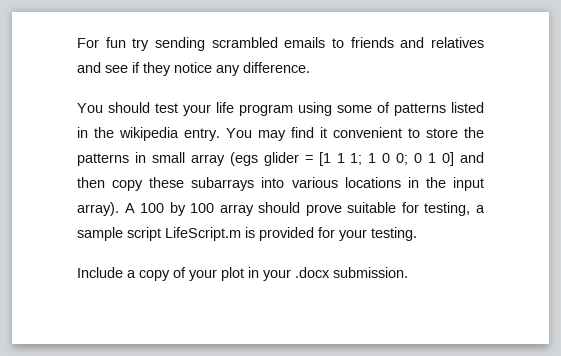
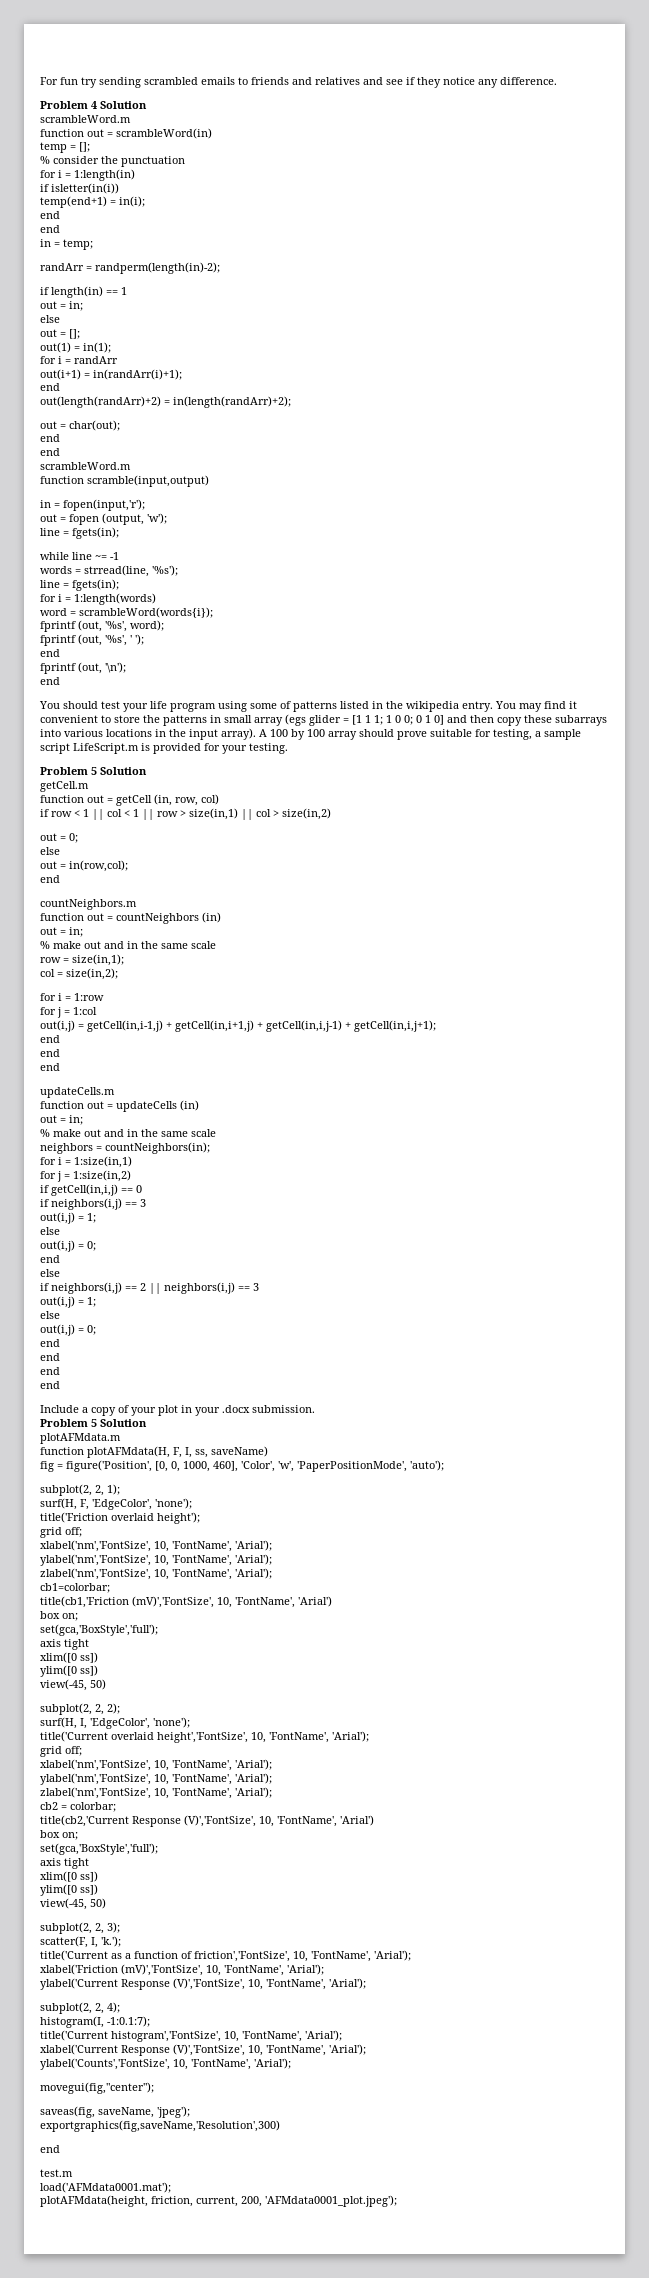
+ Problem 4 Solution
+ scrambleWord.m
+ function out = scrambleWord(in)
+ temp = [];
+ % consider the punctuation
+ for i = 1:length(in)
+ if isletter(in(i))
+ temp(end+1) = in(i);
+ end
+ end
+ in = temp;
+ randArr = randperm(length(in)-2);
+ if length(in) == 1
+ out = in;
+ else
+ out = [];
+ out(1) = in(1);
+ for i = randArr
+ out(i+1) = in(randArr(i)+1);
+ end
+ out(length(randArr)+2) = in(length(randArr)+2);
+ out = char(out);
+ end
+ end
+ scrambleWord.m
+ function scramble(input,output)
+ in = fopen(input,'r');
+ out = fopen (output, 'w');
+ line = fgets(in);
+ while line ~= -1
+ words = strread(line, '%s');
+ line = fgets(in);
+ for i = 1:length(words)
+ word = scrambleWord(words{i});
+ fprintf (out, '%s', word);
+ fprintf (out, '%s', ' ');
+ end
+ fprintf (out, '\n');
+ end
  A 100 by 100 array should prove suitable for testing, a sample script LifeScript.m is provided for your testing.
+ Problem 5 Solution
+ getCell.m
+ function out = getCell (in, row, col)
+ if row < 1 || col < 1 || row > size(in,1) || col > size(in,2)
+ out = 0;
+ else
+ out = in(row,col);
+ end
+ countNeighbors.m
+ function out = countNeighbors (in)
+ out = in;
+ % make out and in the same scale
+ row = size(in,1);
+ col = size(in,2);
+ for i = 1:row
+ for j = 1:col
+ out(i,j) = getCell(in,i-1,j) + getCell(in,i+1,j) + getCell(in,i,j-1) + getCell(in,i,j+1);
+ end
+ end
+ end
+ updateCells.m
+ function out = updateCells (in)
+ out = in;
+ % make out and in the same scale
+ neighbors = countNeighbors(in);
+ for i = 1:size(in,1)
+ for j = 1:size(in,2)
+ if getCell(in,i,j) == 0
+ if neighbors(i,j) == 3
+ out(i,j) = 1;
+ else
+ out(i,j) = 0;
+ end
+ else
+ if neighbors(i,j) == 2 || neighbors(i,j) == 3
+ out(i,j) = 1;
+ else
+ out(i,j) = 0;
+ end
+ end
+ end
+ end
  Include a copy of your plot in your .docx submission.
+ Problem 5 Solution
+ plotAFMdata.m
+ function plotAFMdata(H, F, I, ss, saveName)
+ fig = figure('Position', [0, 0, 1000, 460], 'Color', 'w', 'PaperPositionMode', 'auto');
+ subplot(2, 2, 1);
+ surf(H, F, 'EdgeColor', 'none');
+ title('Friction overlaid height');
+ grid off;
+ xlabel('nm','FontSize', 10, 'FontName', 'Arial');
+ ylabel('nm','FontSize', 10, 'FontName', 'Arial');
+ zlabel('nm','FontSize', 10, 'FontName', 'Arial');
+ cb1=colorbar;
+ title(cb1,'Friction (mV)','FontSize', 10, 'FontName', 'Arial')
+ box on;
+ set(gca,'BoxStyle','full');
+ axis tight
+ xlim([0 ss])
+ ylim([0 ss])
+ view(-45, 50)
+ subplot(2, 2, 2);
+ surf(H, I, 'EdgeColor', 'none');
+ title('Current overlaid height','FontSize', 10, 'FontName', 'Arial');
+ grid off;
+ xlabel('nm','FontSize', 10, 'FontName', 'Arial');
+ ylabel('nm','FontSize', 10, 'FontName', 'Arial');
+ zlabel('nm','FontSize', 10, 'FontName', 'Arial');
+ cb2 = colorbar;
+ title(cb2,'Current Response (V)','FontSize', 10, 'FontName', 'Arial')
+ box on;
+ set(gca,'BoxStyle','full');
+ axis tight
+ xlim([0 ss])
+ ylim([0 ss])
+ view(-45, 50)
+ subplot(2, 2, 3);
+ scatter(F, I, 'k.');
+ title('Current as a function of friction','FontSize', 10, 'FontName', 'Arial');
+ xlabel('Friction (mV)','FontSize', 10, 'FontName', 'Arial');
+ ylabel('Current Response (V)','FontSize', 10, 'FontName', 'Arial');
+ subplot(2, 2, 4);
+ histogram(I, -1:0.1:7);
+ title('Current histogram','FontSize', 10, 'FontName', 'Arial');
+ xlabel('Current Response (V)','FontSize', 10, 'FontName', 'Arial');
+ ylabel('Counts','FontSize', 10, 'FontName', 'Arial');
+ movegui(fig,"center");
+ saveas(fig, saveName, 'jpeg');
+ exportgraphics(fig,saveName,'Resolution',300)
+ end
+ test.m
+ load('AFMdata0001.mat');
+ plotAFMdata(height, friction, current, 200, 'AFMdata0001_plot.jpeg');

